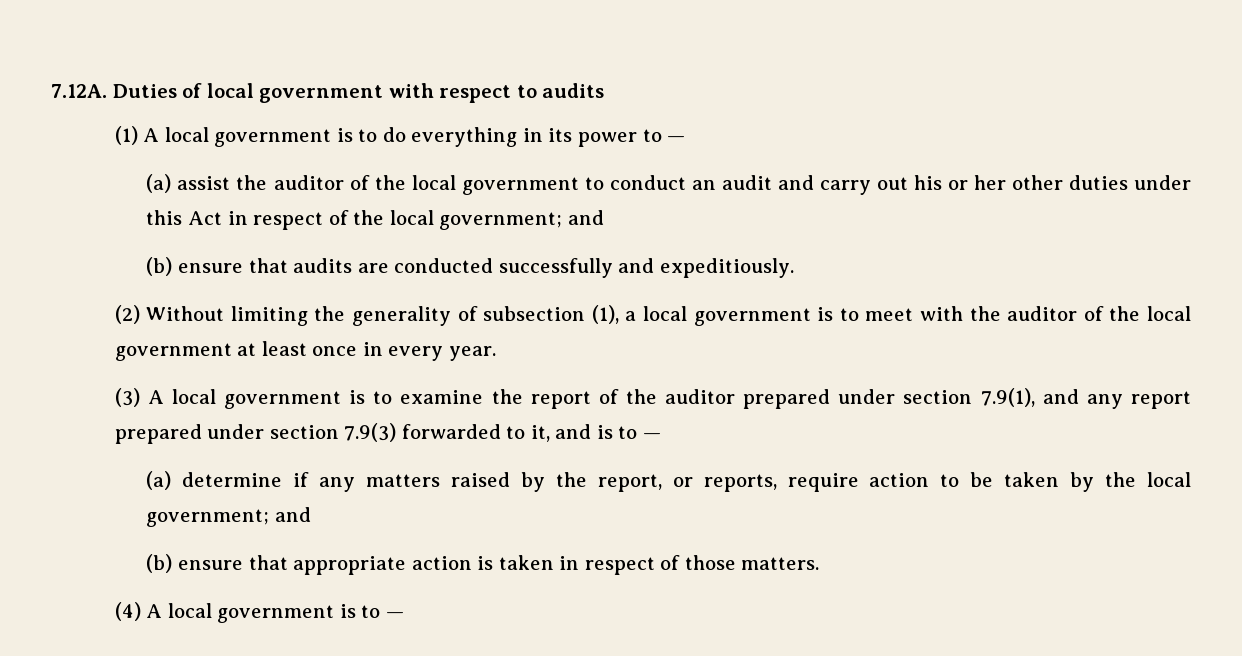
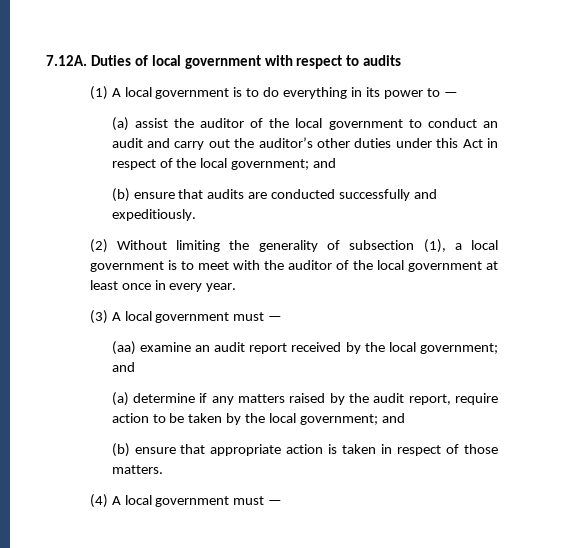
- (a) assist the auditor of the local government to conduct an audit and carry out his or her other duties under this Act in respect of the local government; and
+ (a) assist the auditor of the local government to conduct an audit and carry out the auditor’s other duties under this Act in respect of the local government; and
- (3) A local government is to examine the report of the auditor prepared under section 7.9(1), and any report prepared under section 7.9(3) forwarded to it, and is to —
+ (3) A local government must —
+ (aa) examine an audit report received by the local government; and
- (a) determine if any matters raised by the report, or reports, require action to be taken by the local government; and
+ (a) determine if any matters raised by the audit report, require action to be taken by the local government; and
- (4) A local government is to —
+ (4) A local government must —

